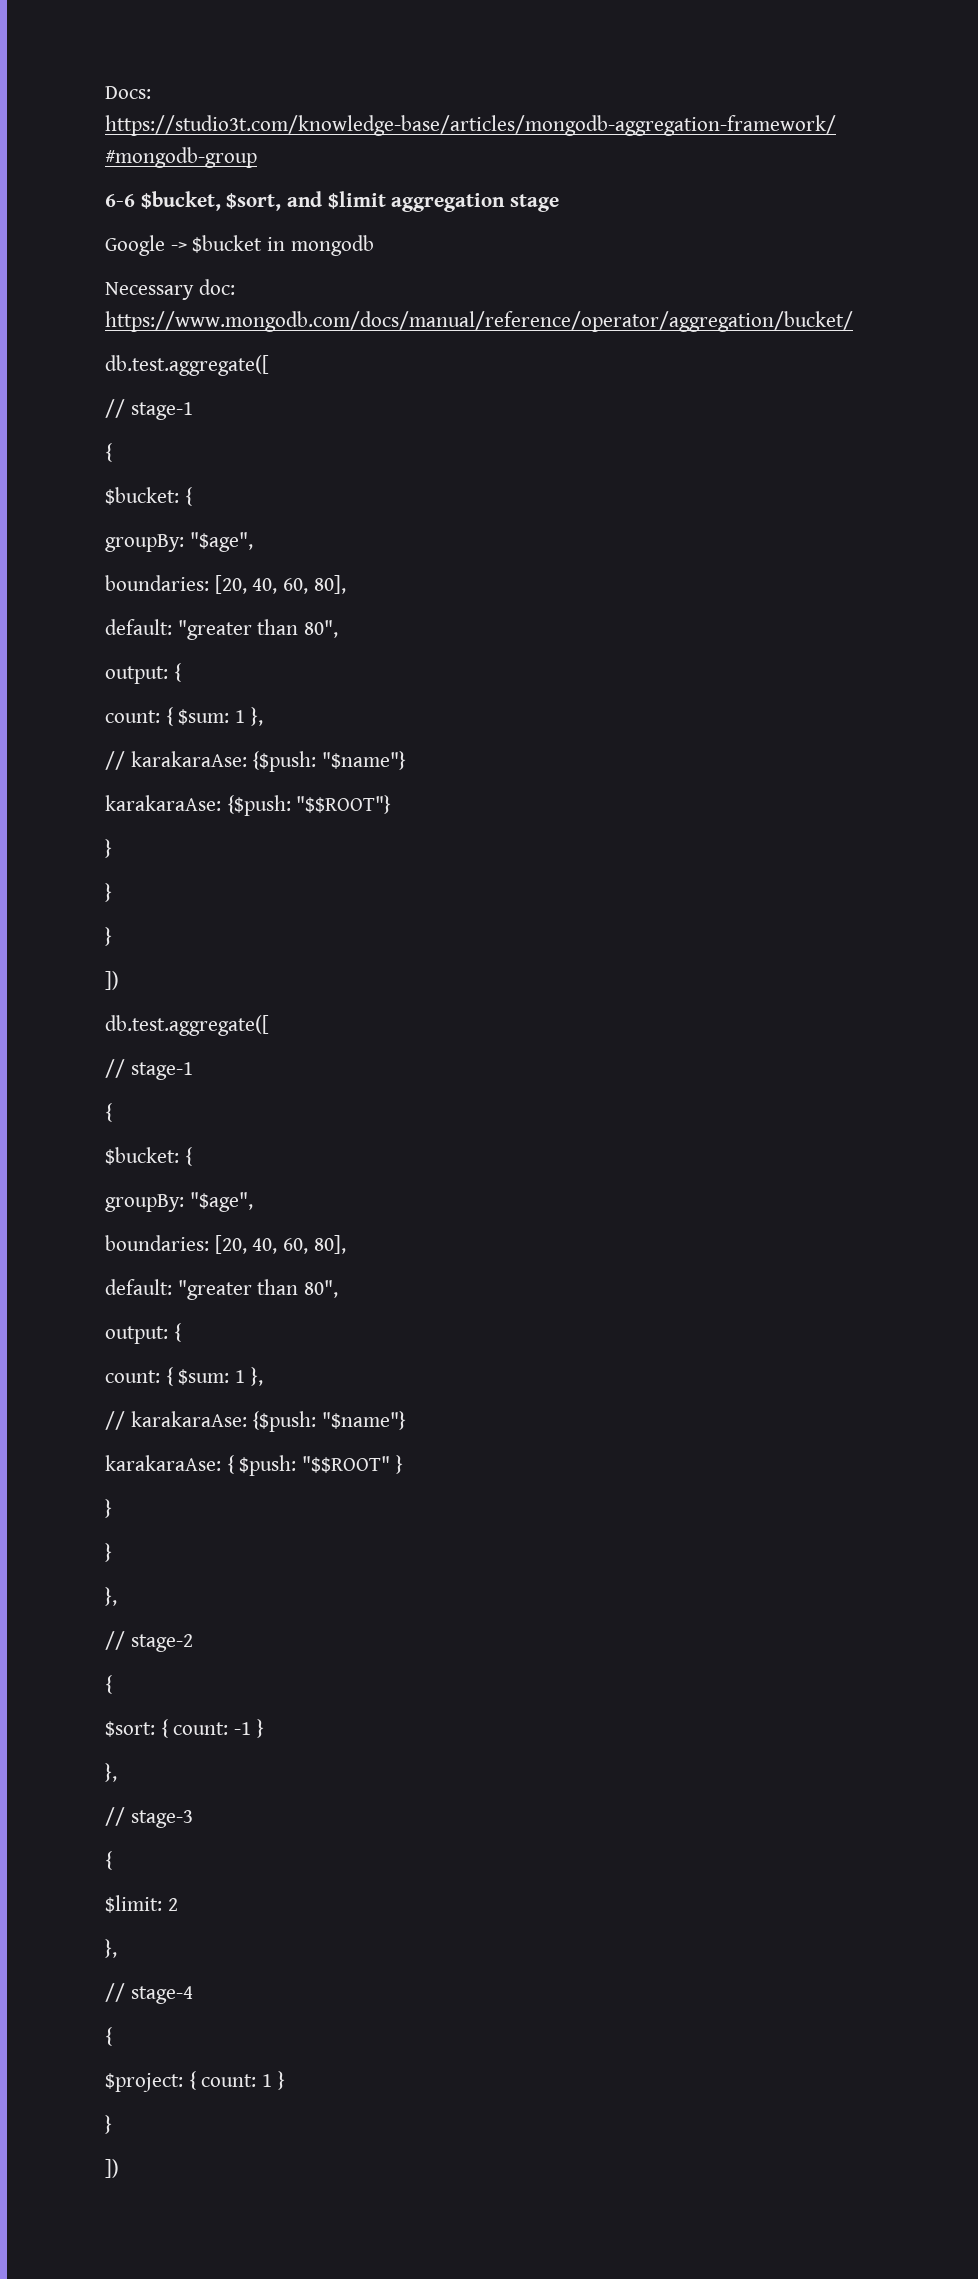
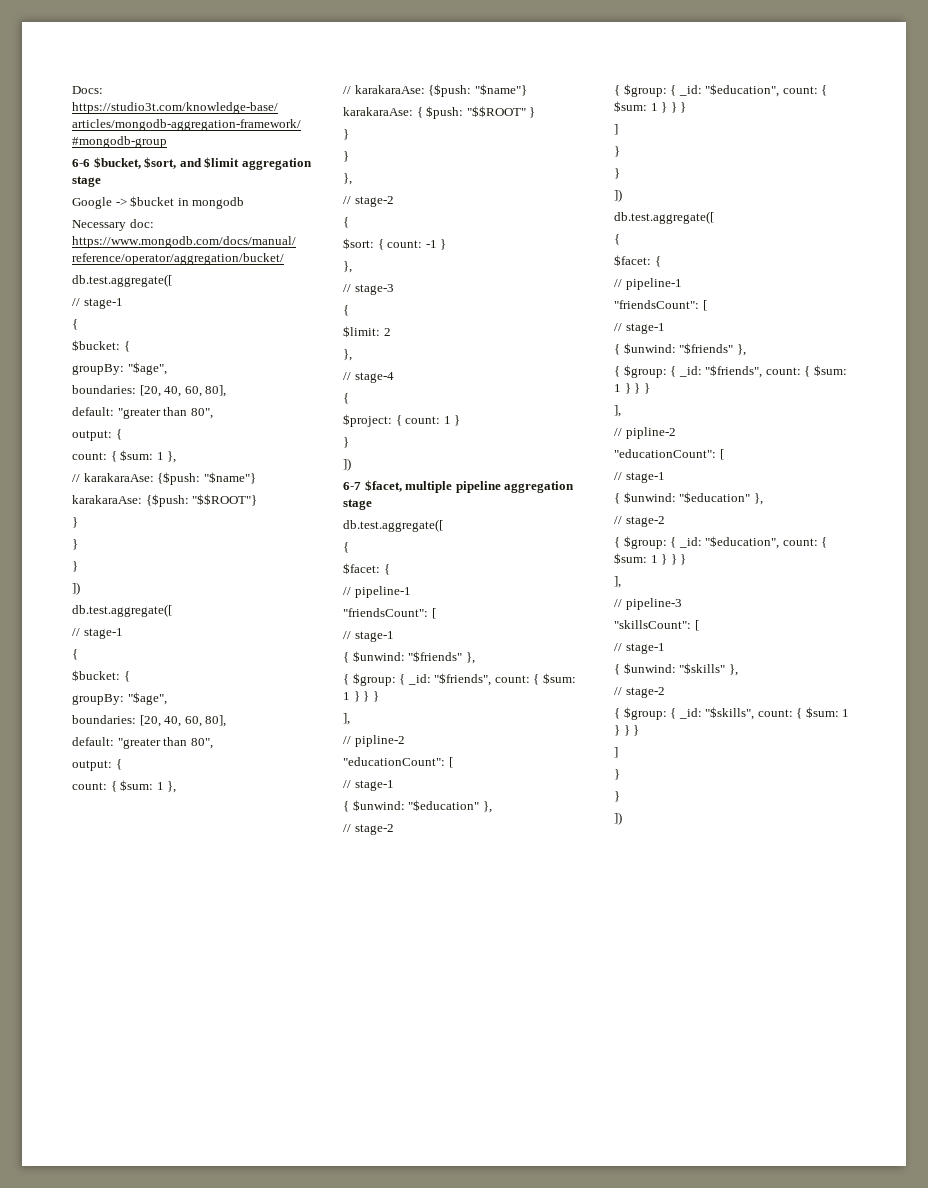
+ 6-7 $facet, multiple pipeline aggregation stage
+ db.test.aggregate([
+ {
+ $facet: {
+ // pipeline-1
+ "friendsCount": [
+ // stage-1
+ { $unwind: "$friends" },
+ { $group: { _id: "$friends", count: { $sum: 1 } } }
+ ],
+ // pipline-2
+ "educationCount": [
+ // stage-1
+ { $unwind: "$education" },
+ // stage-2
+ { $group: { _id: "$education", count: { $sum: 1 } } }
+ ]
+ }
+ }
+ ])
+ db.test.aggregate([
+ {
+ $facet: {
+ // pipeline-1
+ "friendsCount": [
+ // stage-1
+ { $unwind: "$friends" },
+ { $group: { _id: "$friends", count: { $sum: 1 } } }
+ ],
+ // pipline-2
+ "educationCount": [
+ // stage-1
+ { $unwind: "$education" },
+ // stage-2
+ { $group: { _id: "$education", count: { $sum: 1 } } }
+ ],
+ // pipeline-3
+ "skillsCount": [
+ // stage-1
+ { $unwind: "$skills" },
+ // stage-2
+ { $group: { _id: "$skills", count: { $sum: 1 } } }
+ ]
+ }
+ }
+ ])

